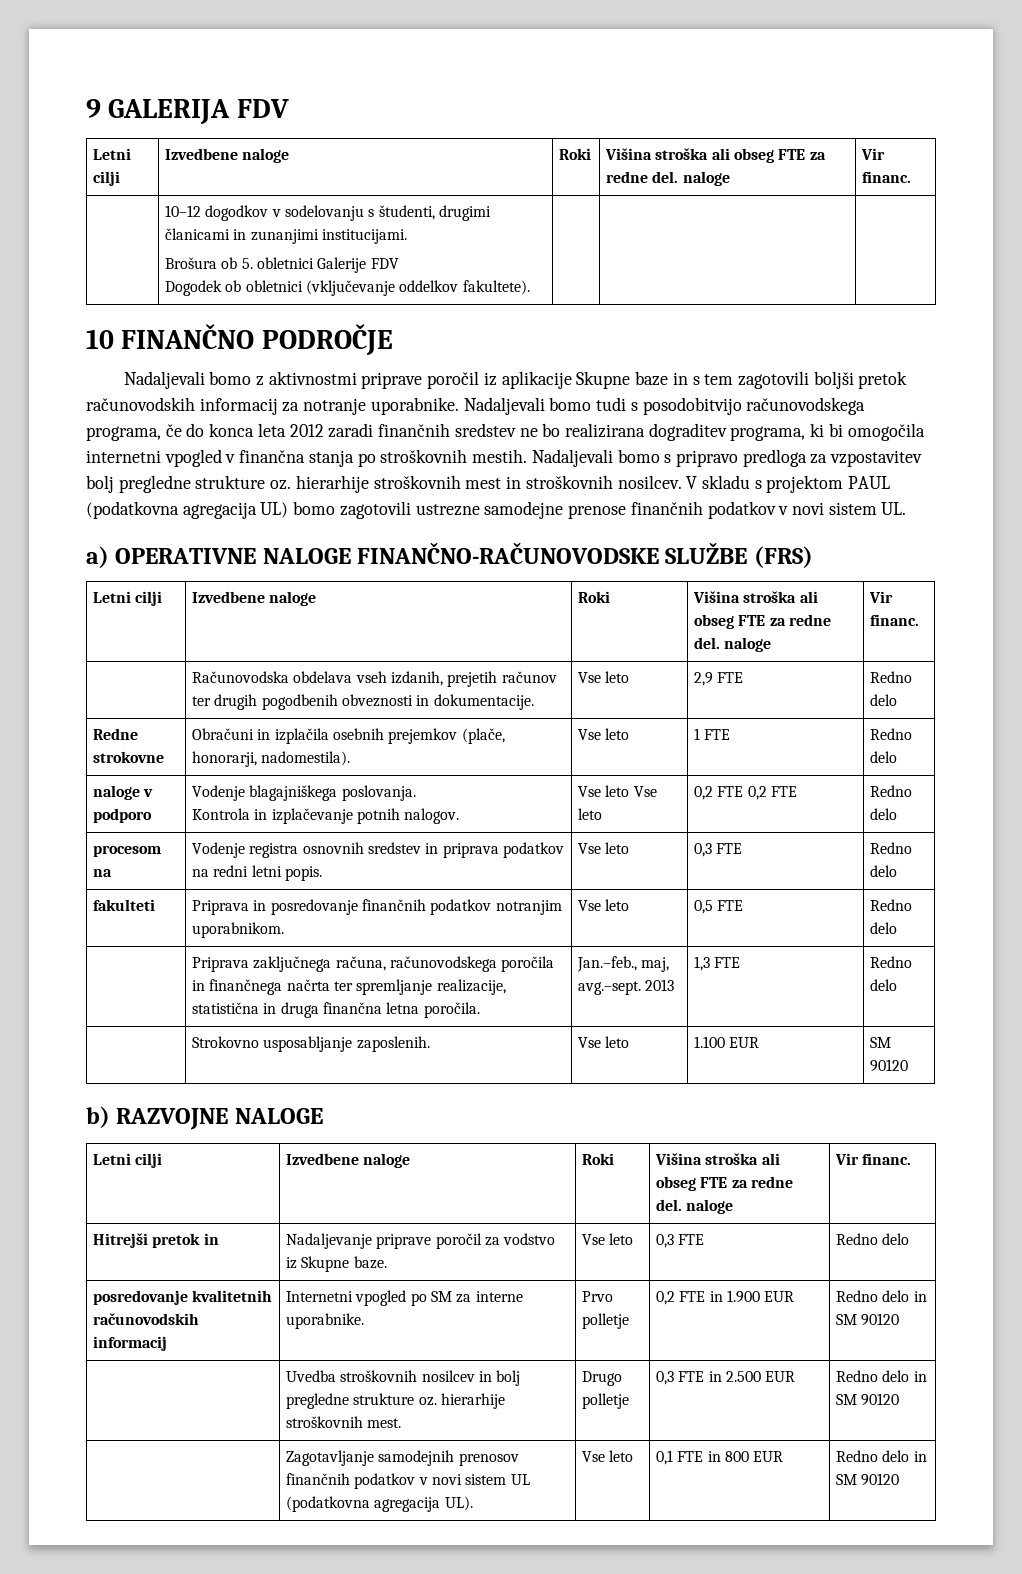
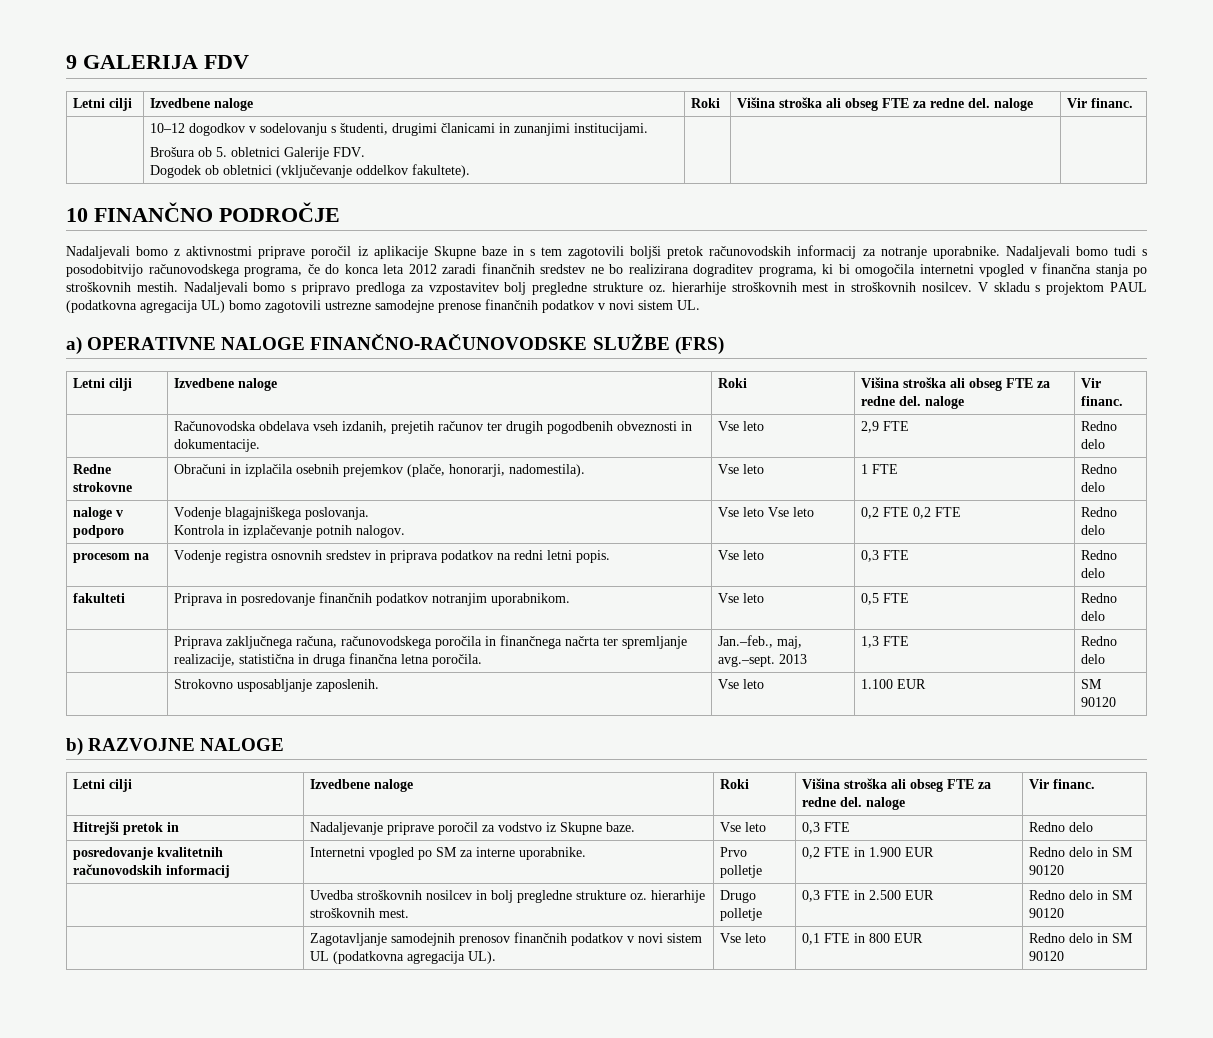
  | 10–12 dogodkov v sodelovanju s študenti, drugimi članicami in zunanjimi institucijami.
- Brošura ob 5. obletnici Galerije FDV
+ Brošura ob 5. obletnici Galerije FDV.

